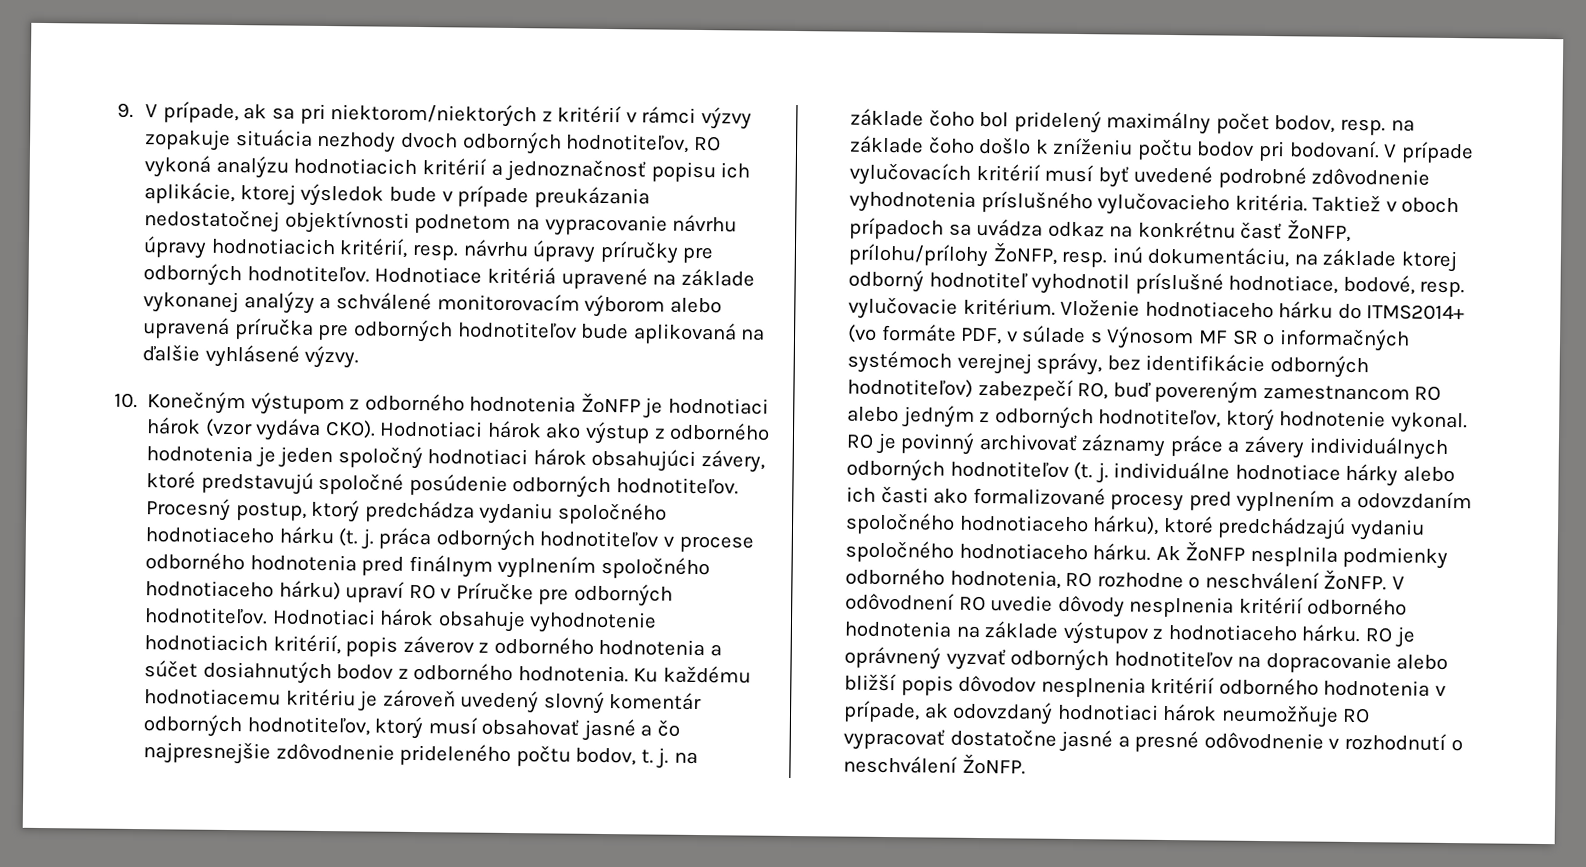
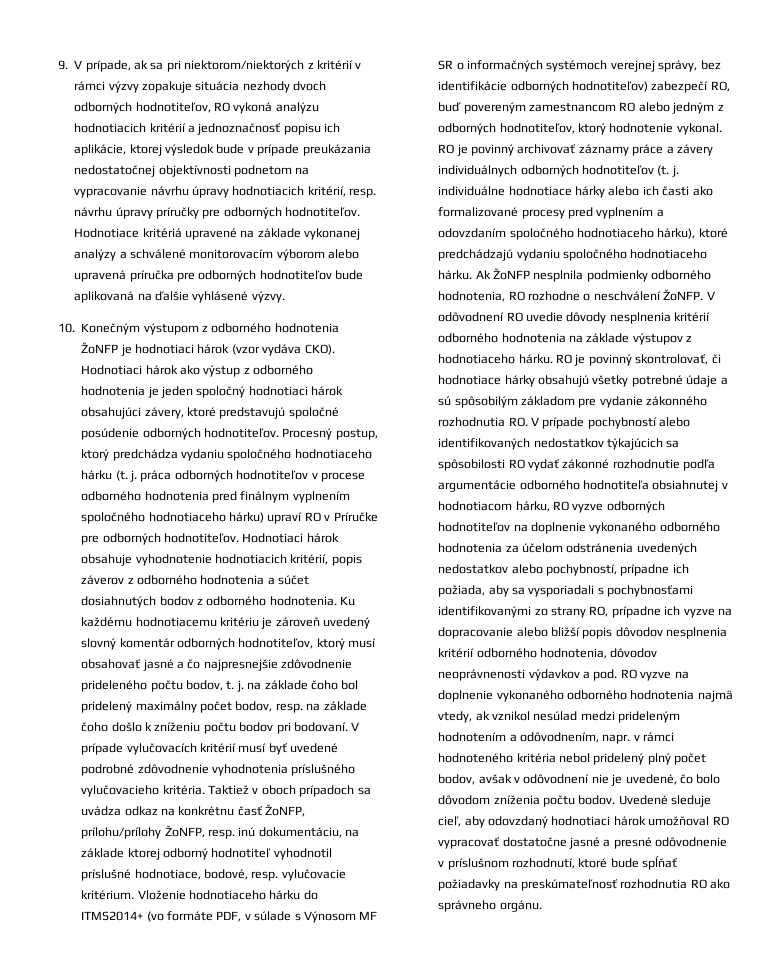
- RO je oprávnený vyzvať odborných hodnotiteľov na dopracovanie alebo bližší popis dôvodov nesplnenia kritérií odborného hodnotenia v prípade, ak odovzdaný hodnotiaci hárok neumožňuje RO vypracovať dostatočne jasné a presné odôvodnenie v rozhodnutí o neschválení ŽoNFP.
+ RO je povinný skontrolovať, či hodnotiace hárky obsahujú všetky potrebné údaje a sú spôsobilým základom pre vydanie zákonného rozhodnutia RO. V prípade pochybností alebo identifikovaných nedostatkov týkajúcich sa spôsobilosti RO vydať zákonné rozhodnutie podľa argumentácie odborného hodnotiteľa obsiahnutej v hodnotiacom hárku, RO vyzve odborných hodnotiteľov na doplnenie vykonaného odborného hodnotenia za účelom odstránenia uvedených nedostatkov alebo pochybností, prípadne ich požiada, aby sa vysporiadali s pochybnosťami identifikovanými zo strany RO, prípadne ich vyzve na dopracovanie alebo bližší popis dôvodov nesplnenia kritérií odborného hodnotenia, dôvodov neoprávnenosti výdavkov a pod. RO vyzve na doplnenie vykonaného odborného hodnotenia najmä vtedy, ak vznikol nesúlad medzi prideleným hodnotením a odôvodnením, napr. v rámci hodnoteného kritéria nebol pridelený plný počet bodov, avšak v odôvodnení nie je uvedené, čo bolo dôvodom zníženia počtu bodov. Uvedené sleduje cieľ, aby odovzdaný hodnotiaci hárok umožňoval RO vypracovať dostatočne jasné a presné odôvodnenie v príslušnom rozhodnutí, ktoré bude spĺňať požiadavky na preskúmateľnosť rozhodnutia RO ako správneho orgánu.

